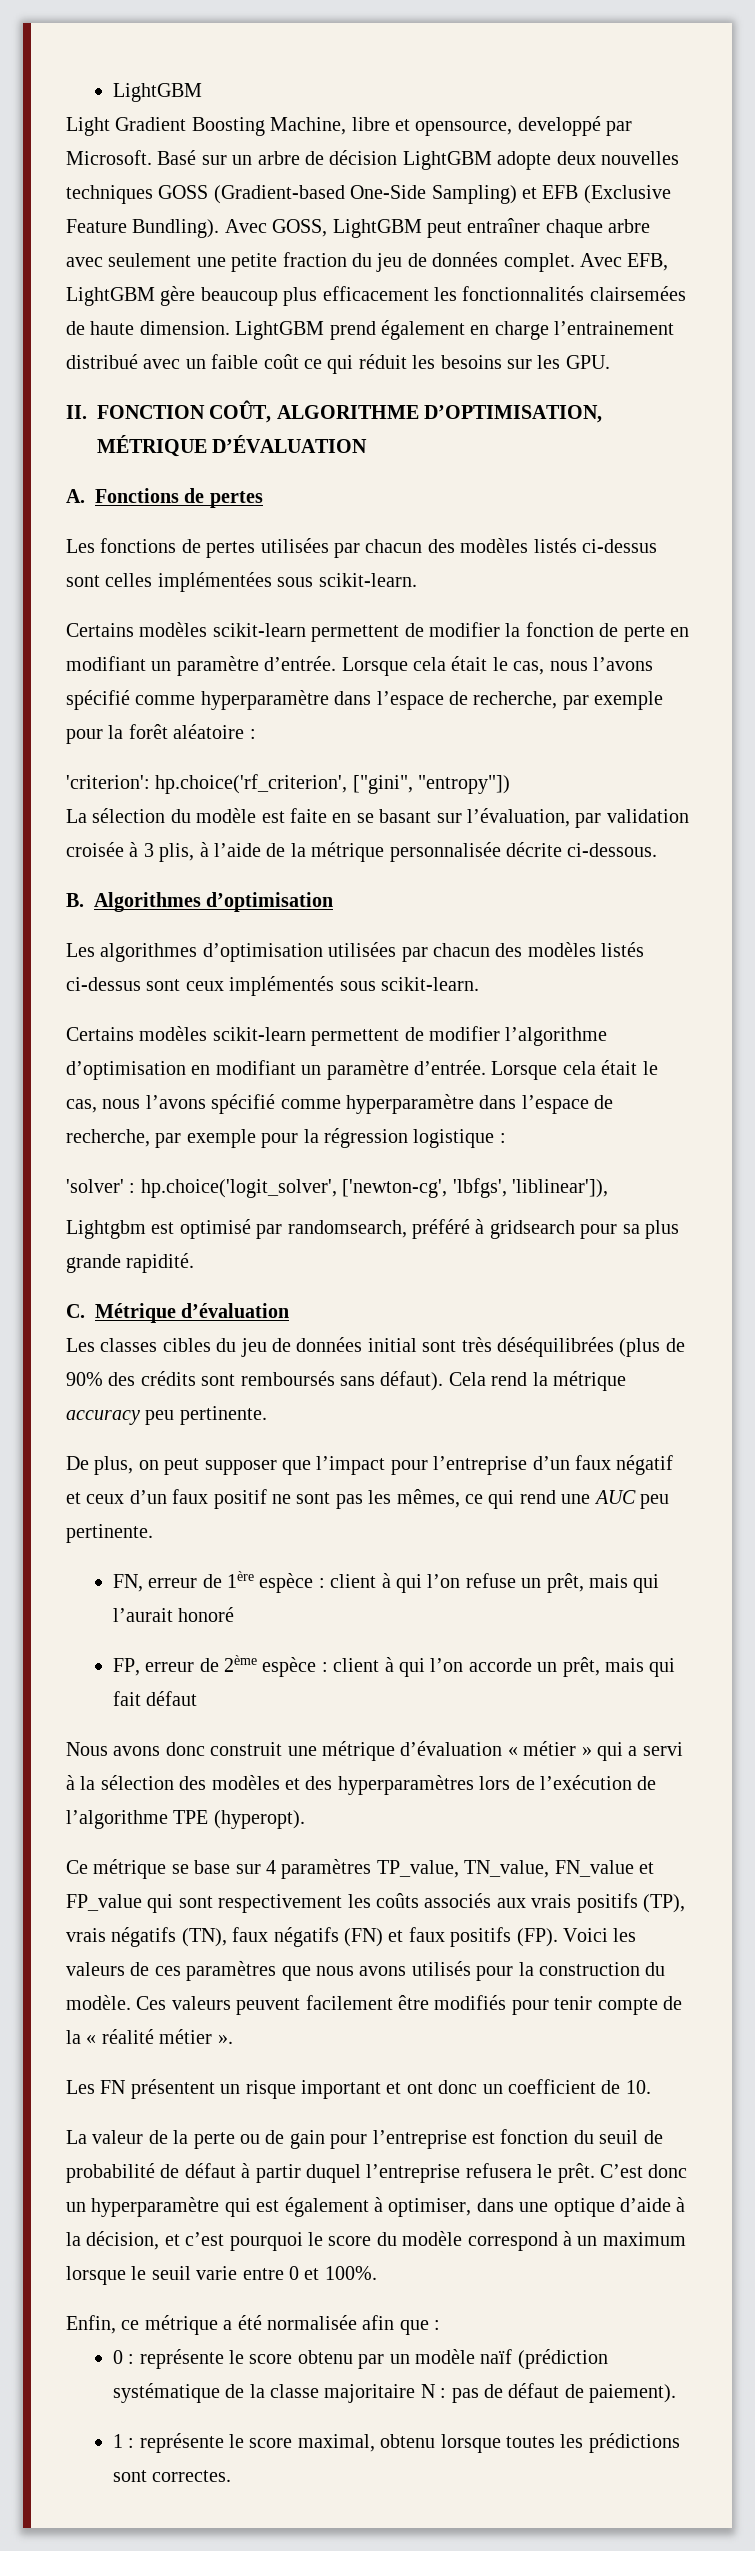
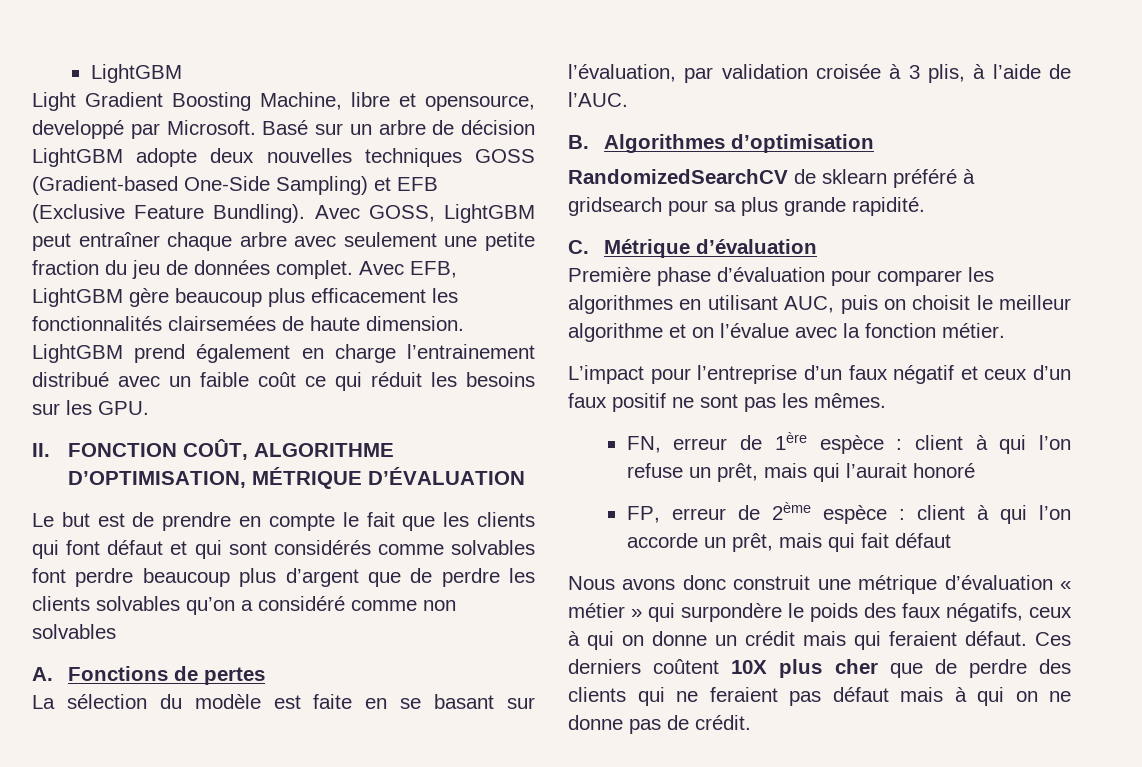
+ Le but est de prendre en compte le fait que les clients qui font défaut et qui sont considérés comme solvables font perdre beaucoup plus d’argent que de perdre les clients solvables qu’on a considéré comme non solvables
  A. Fonctions de pertes
- Les fonctions de pertes utilisées par chacun des modèles listés ci-dessus sont celles implémentées sous scikit-learn.
- Certains modèles scikit-learn permettent de modifier la fonction de perte en modifiant un paramètre d’entrée. Lorsque cela était le cas, nous l’avons spécifié comme hyperparamètre dans l’espace de recherche, par exemple pour la forêt aléatoire :
- 'criterion': hp.choice('rf_criterion', ["gini", "entropy"])
- La sélection du modèle est faite en se basant sur l’évaluation, par validation croisée à 3 plis, à l’aide de la métrique personnalisée décrite ci-dessous.
+ La sélection du modèle est faite en se basant sur l’évaluation, par validation croisée à 3 plis, à l’aide de l’AUC.
  B. Algorithmes d’optimisation
- Les algorithmes d’optimisation utilisées par chacun des modèles listés ci-dessus sont ceux implémentés sous scikit-learn.
- Certains modèles scikit-learn permettent de modifier l’algorithme d’optimisation en modifiant un paramètre d’entrée. Lorsque cela était le cas, nous l’avons spécifié comme hyperparamètre dans l’espace de recherche, par exemple pour la régression logistique :
- 'solver' : hp.choice('logit_solver', ['newton-cg', 'lbfgs', 'liblinear']),
- Lightgbm est optimisé par randomsearch, préféré à gridsearch pour sa plus grande rapidité.
+ RandomizedSearchCV de sklearn préféré à gridsearch pour sa plus grande rapidité.
- Les classes cibles du jeu de données initial sont très déséquilibrées (plus de 90% des crédits sont remboursés sans défaut). Cela rend la métrique accuracy peu pertinente.
- De plus, on peut supposer que l’impact pour l’entreprise d’un faux négatif et ceux d’un faux positif ne sont pas les mêmes, ce qui rend une AUC peu pertinente.
+ Première phase d’évaluation pour comparer les algorithmes en utilisant AUC, puis on choisit le meilleur algorithme et on l’évalue avec la fonction métier.
+ L’impact pour l’entreprise d’un faux négatif et ceux d’un faux positif ne sont pas les mêmes.
- Nous avons donc construit une métrique d’évaluation « métier » qui a servi à la sélection des modèles et des hyperparamètres lors de l’exécution de l’algorithme TPE (hyperopt).
- Ce métrique se base sur 4 paramètres TP_value, TN_value, FN_value et FP_value qui sont respectivement les coûts associés aux vrais positifs (TP), vrais négatifs (TN), faux négatifs (FN) et faux positifs (FP). Voici les valeurs de ces paramètres que nous avons utilisés pour la construction du modèle. Ces valeurs peuvent facilement être modifiés pour tenir compte de la « réalité métier ».
- Les FN présentent un risque important et ont donc un coefficient de 10.
- La valeur de la perte ou de gain pour l’entreprise est fonction du seuil de probabilité de défaut à partir duquel l’entreprise refusera le prêt. C’est donc un hyperparamètre qui est également à optimiser, dans une optique d’aide à la décision, et c’est pourquoi le score du modèle correspond à un maximum lorsque le seuil varie entre 0 et 100%.
- Enfin, ce métrique a été normalisée afin que :
- 0 : représente le score obtenu par un modèle naïf (prédiction systématique de la classe majoritaire N : pas de défaut de paiement).
- 1 : représente le score maximal, obtenu lorsque toutes les prédictions sont correctes.
+ Nous avons donc construit une métrique d’évaluation « métier » qui surpondère le poids des faux négatifs, ceux à qui on donne un crédit mais qui feraient défaut. Ces derniers coûtent 10X plus cher que de perdre des clients qui ne feraient pas défaut mais à qui on ne donne pas de crédit.

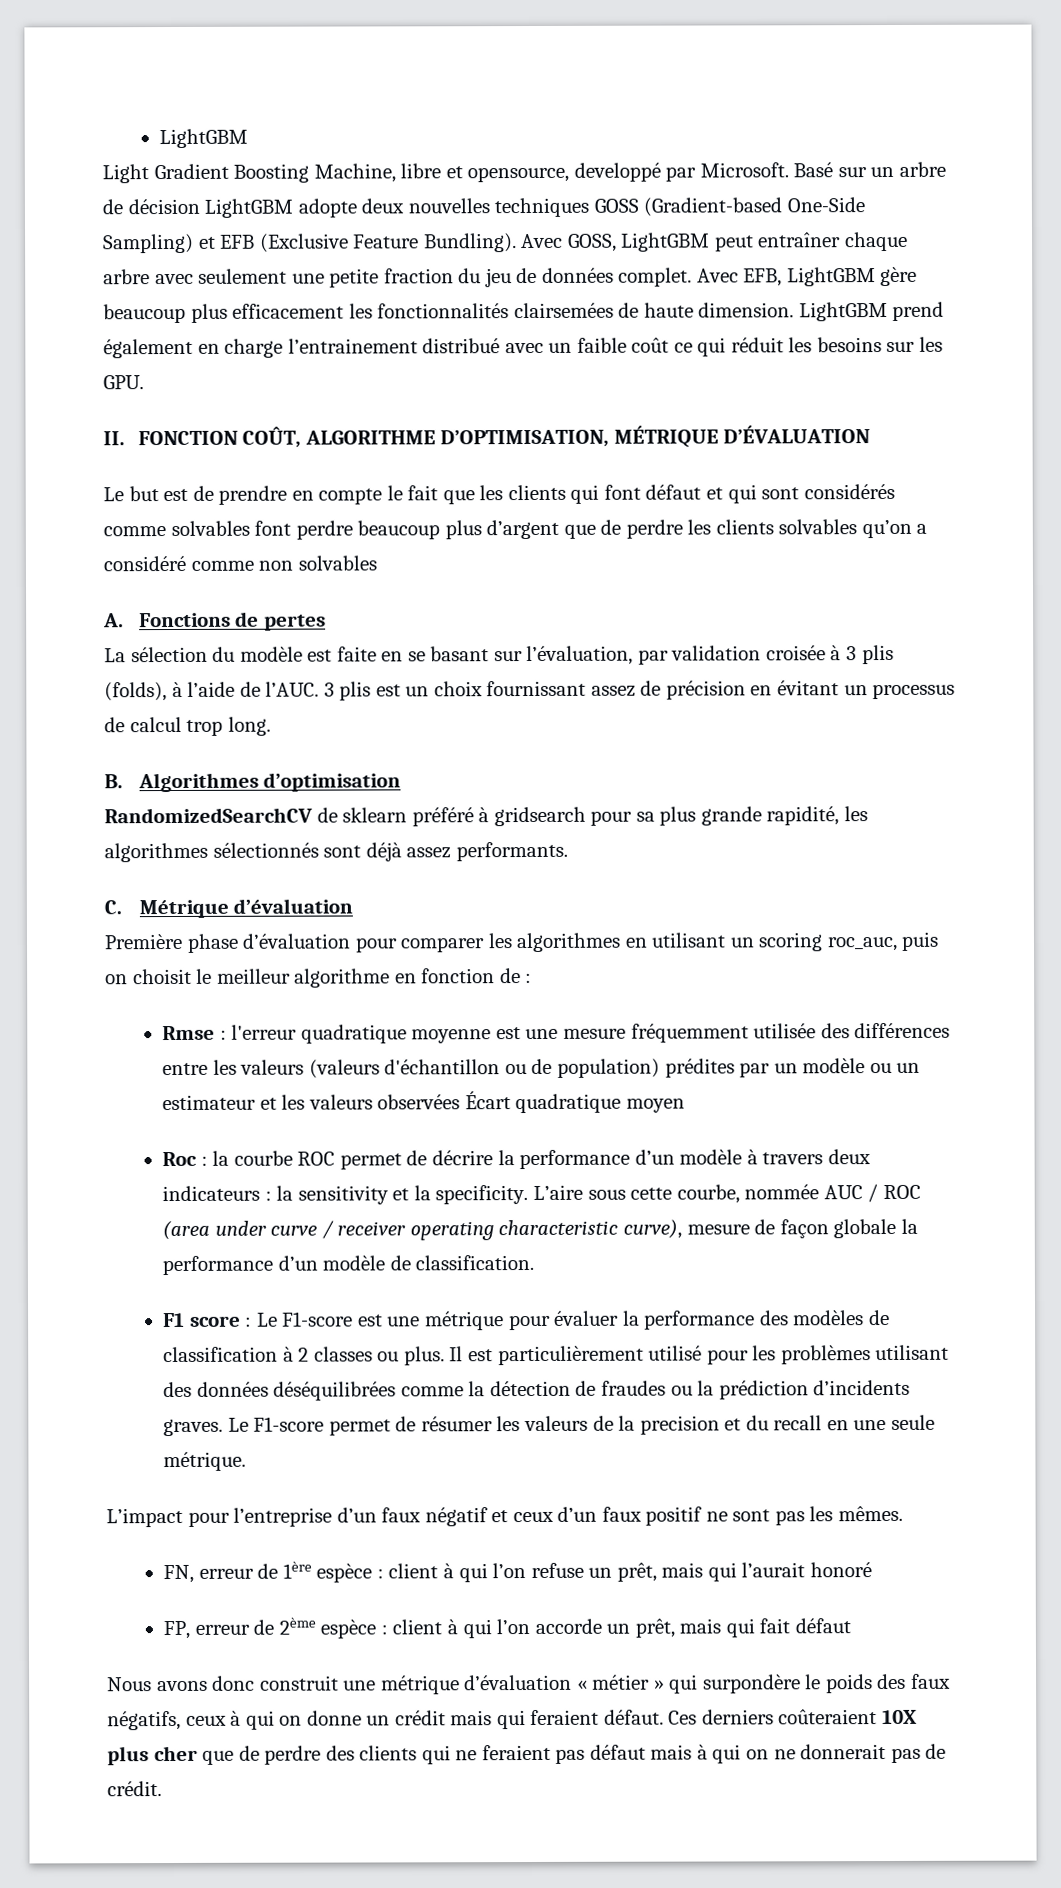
- La sélection du modèle est faite en se basant sur l’évaluation, par validation croisée à 3 plis, à l’aide de l’AUC.
+ La sélection du modèle est faite en se basant sur l’évaluation, par validation croisée à 3 plis (folds), à l’aide de l’AUC. 3 plis est un choix fournissant assez de précision en évitant un processus de calcul trop long.
- RandomizedSearchCV de sklearn préféré à gridsearch pour sa plus grande rapidité.
+ RandomizedSearchCV de sklearn préféré à gridsearch pour sa plus grande rapidité, les algorithmes sélectionnés sont déjà assez performants.
- Première phase d’évaluation pour comparer les algorithmes en utilisant AUC, puis on choisit le meilleur algorithme et on l’évalue avec la fonction métier.
+ Première phase d’évaluation pour comparer les algorithmes en utilisant un scoring roc_auc, puis on choisit le meilleur algorithme en fonction de :
+ Rmse : l'erreur quadratique moyenne est une mesure fréquemment utilisée des différences entre les valeurs (valeurs d'échantillon ou de population) prédites par un modèle ou un estimateur et les valeurs observées Écart quadratique moyen
+ Roc : la courbe ROC permet de décrire la performance d’un modèle à travers deux indicateurs : la sensitivity et la specificity. L’aire sous cette courbe, nommée AUC / ROC (area under curve / receiver operating characteristic curve), mesure de façon globale la performance d’un modèle de classification.
+ F1 score : Le F1-score est une métrique pour évaluer la performance des modèles de classification à 2 classes ou plus. Il est particulièrement utilisé pour les problèmes utilisant des données déséquilibrées comme la détection de fraudes ou la prédiction d’incidents graves. Le F1-score permet de résumer les valeurs de la precision et du recall en une seule métrique.
- Ces derniers coûtent 10X plus cher que de perdre des clients qui ne feraient pas défaut mais à qui on ne donne pas de crédit.
+ Ces derniers coûteraient 10X plus cher que de perdre des clients qui ne feraient pas défaut mais à qui on ne donnerait pas de crédit.

